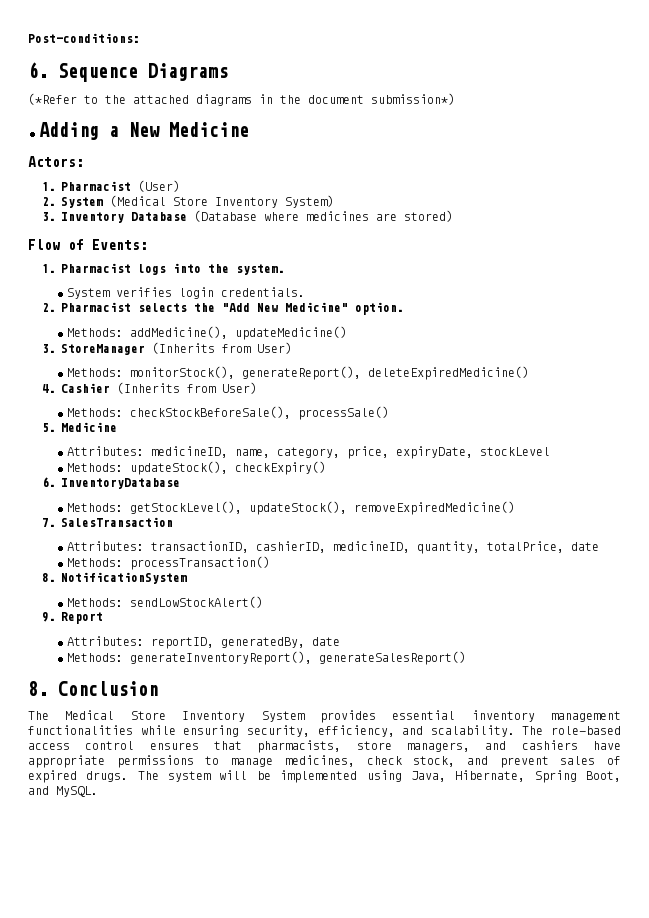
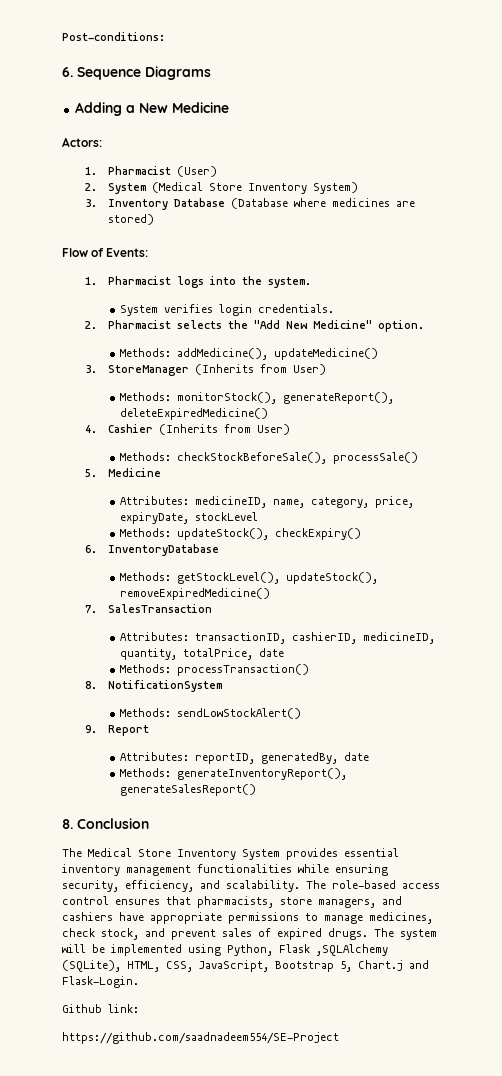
- (*Refer to the attached diagrams in the document submission*)
- The system will be implemented using Java, Hibernate, Spring Boot, and MySQL.
+ The system will be implemented using Python, Flask ,SQLAlchemy (SQLite), HTML, CSS, JavaScript, Bootstrap 5, Chart.j and Flask-Login.
+ Github link:
+ https://github.com/saadnadeem554/SE-Project

